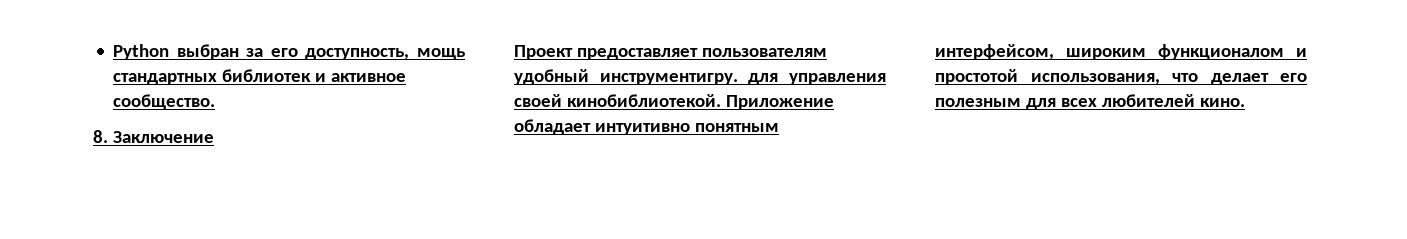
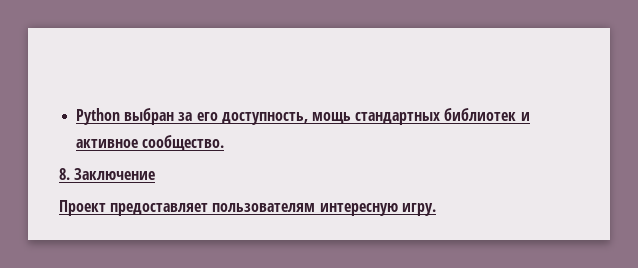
- Проект предоставляет пользователям удобный инструментигру. для управления своей кинобиблиотекой. Приложение обладает интуитивно понятным интерфейсом, широким функционалом и простотой использования, что делает его полезным для всех любителей кино.
+ Проект предоставляет пользователям интересную игру.

